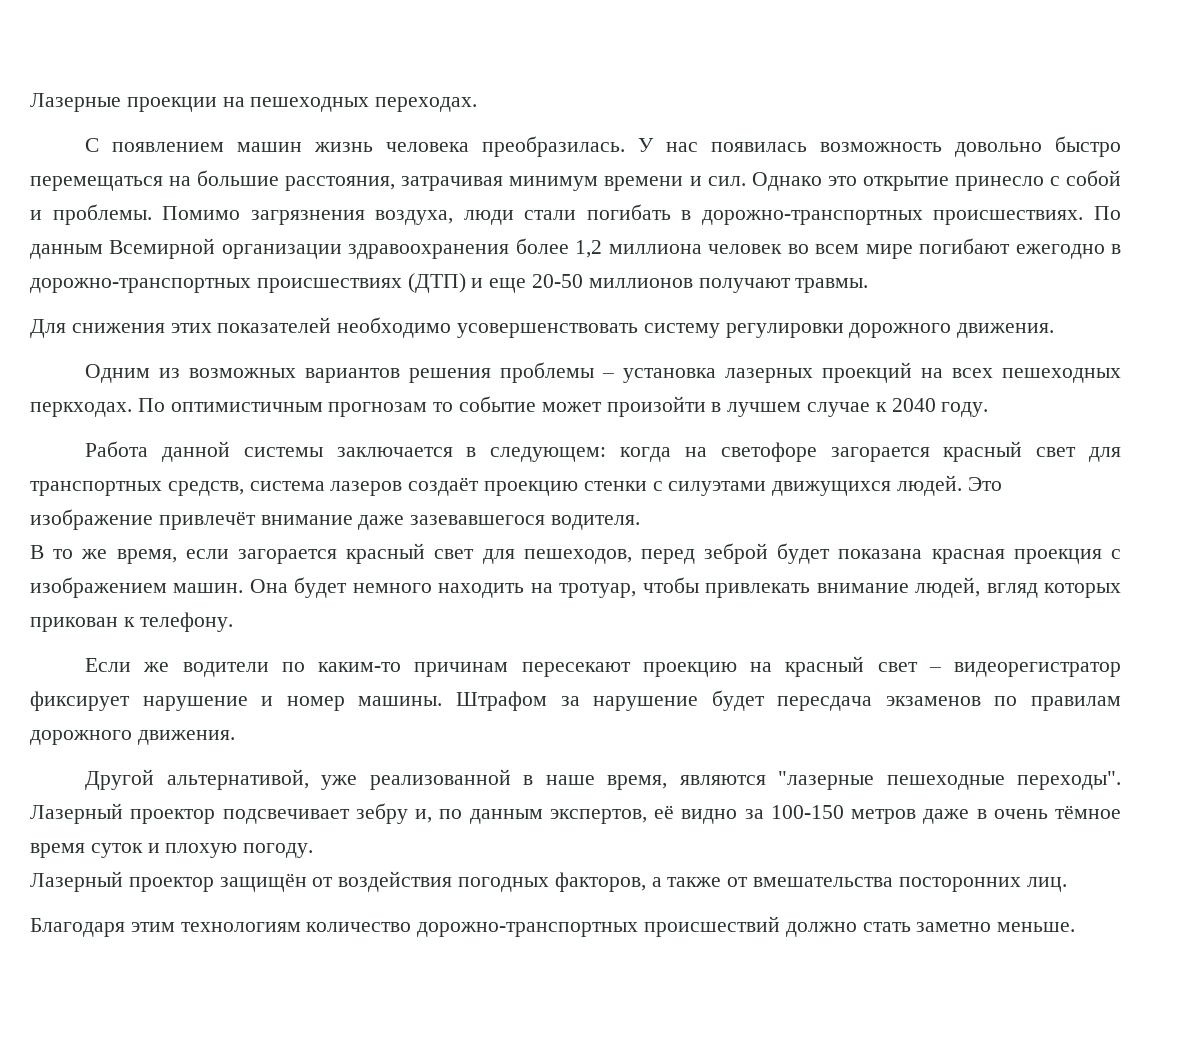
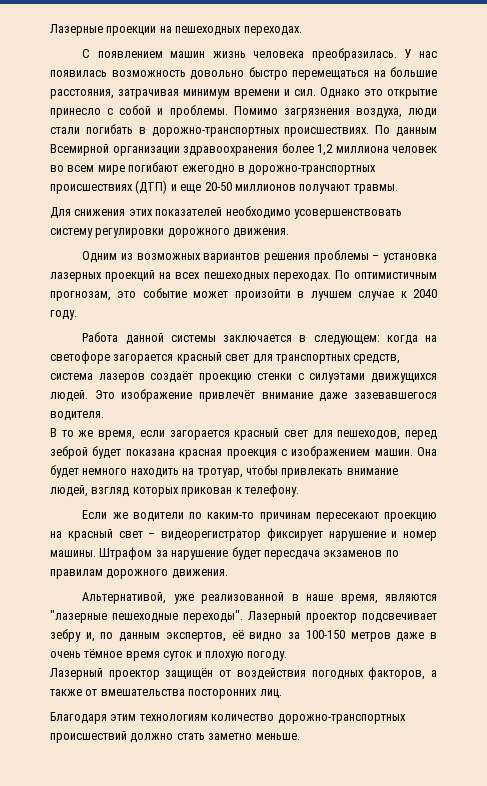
- Одним из возможных вариантов решения проблемы – установка лазерных проекций на всех пешеходных перкходах.
+ Одним из возможных вариантов решения проблемы – установка лазерных проекций на всех пешеходных переходах.
- По оптимистичным прогнозам то событие может произойти в лучшем случае к 2040 году.
+ По оптимистичным прогнозам, это событие может произойти в лучшем случае к 2040 году.
- Она будет немного находить на тротуар, чтобы привлекать внимание людей, вгляд которых прикован к телефону.
+ Она будет немного находить на тротуар, чтобы привлекать внимание людей, взгляд которых прикован к телефону.
- Другой альтернативой, уже реализованной в наше время, являются "лазерные пешеходные переходы".
+ Альтернативой, уже реализованной в наше время, являются "лазерные пешеходные переходы".

